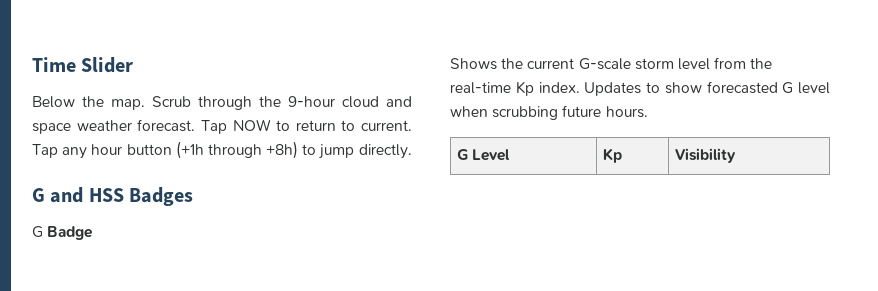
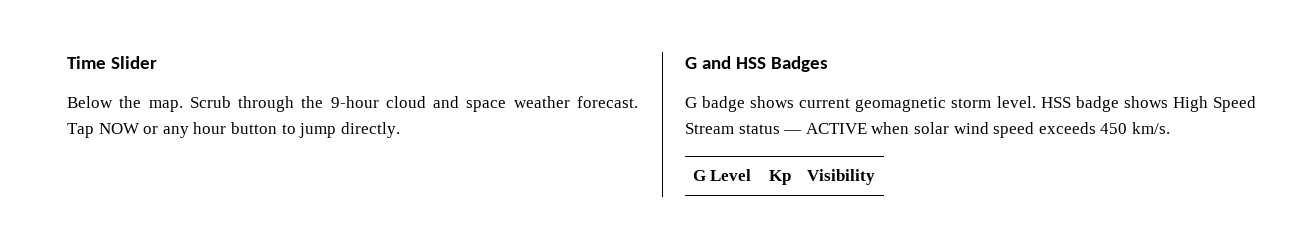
- Tap NOW to return to current. Tap any hour button (+1h through +8h) to jump directly.
+ Tap NOW or any hour button to jump directly.
- G Badge
- Shows the current G-scale storm level from the real-time Kp index. Updates to show forecasted G level when scrubbing future hours.
+ G badge shows current geomagnetic storm level. HSS badge shows High Speed Stream status — ACTIVE when solar wind speed exceeds 450 km/s.

